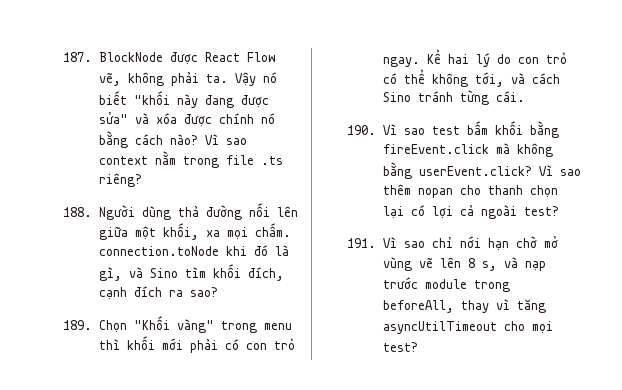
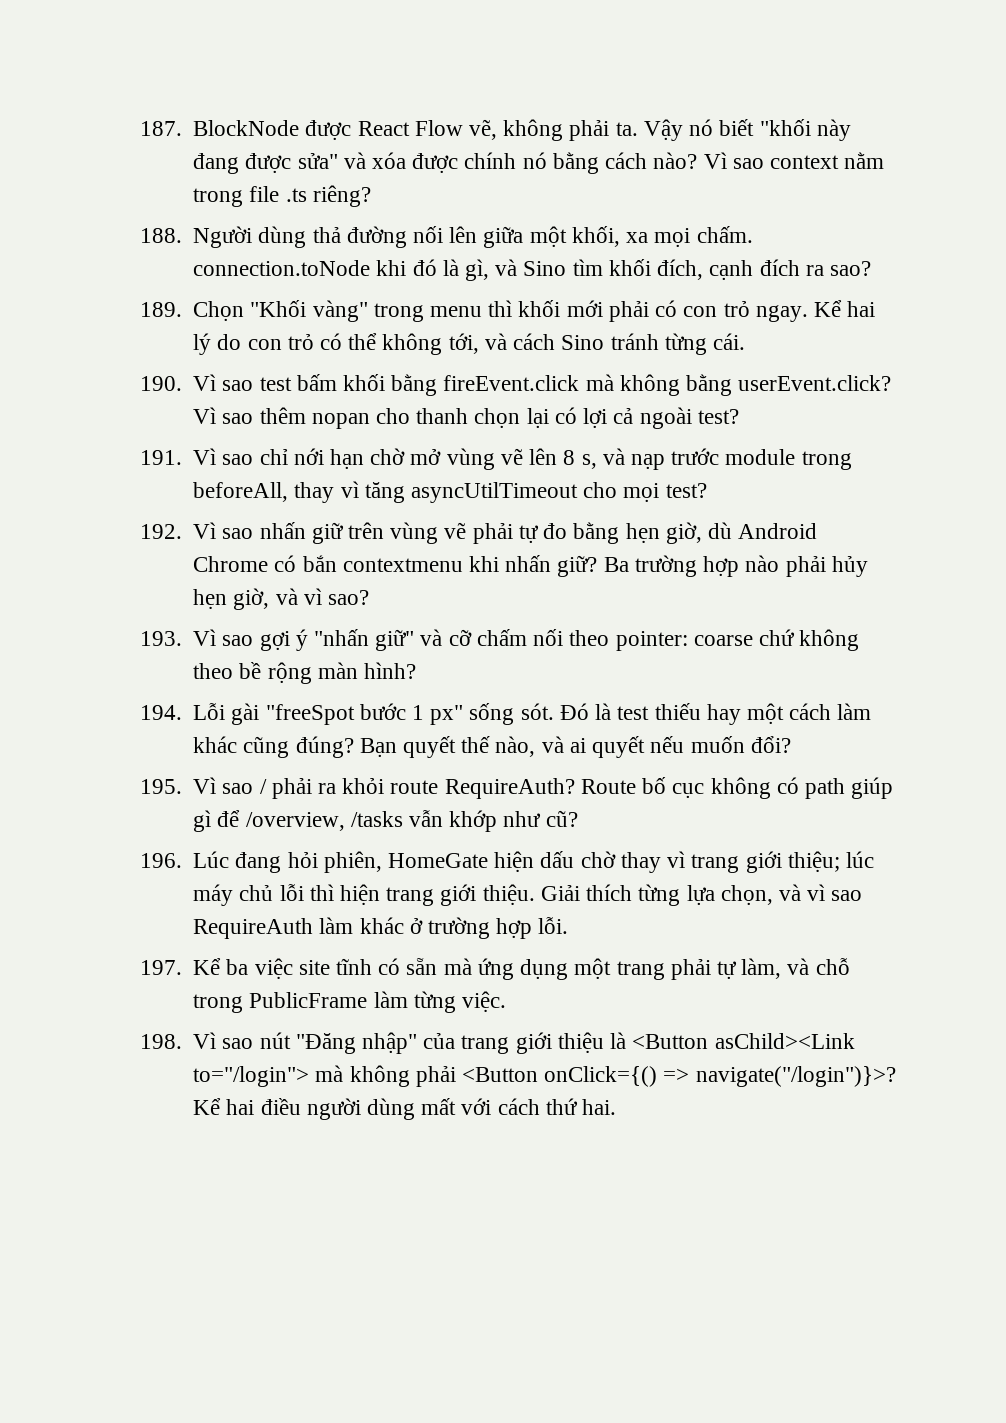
+ 192. Vì sao nhấn giữ trên vùng vẽ phải tự đo bằng hẹn giờ, dù Android Chrome có bắn contextmenu khi nhấn giữ? Ba trường hợp nào phải hủy hẹn giờ, và vì sao?
+ 193. Vì sao gợi ý "nhấn giữ" và cỡ chấm nối theo pointer: coarse chứ không theo bề rộng màn hình?
+ 194. Lỗi gài "freeSpot bước 1 px" sống sót. Đó là test thiếu hay một cách làm khác cũng đúng? Bạn quyết thế nào, và ai quyết nếu muốn đổi?
+ 195. Vì sao / phải ra khỏi route RequireAuth? Route bố cục không có path giúp gì để /overview, /tasks vẫn khớp như cũ?
+ 196. Lúc đang hỏi phiên, HomeGate hiện dấu chờ thay vì trang giới thiệu; lúc máy chủ lỗi thì hiện trang giới thiệu. Giải thích từng lựa chọn, và vì sao RequireAuth làm khác ở trường hợp lỗi.
+ 197. Kể ba việc site tĩnh có sẵn mà ứng dụng một trang phải tự làm, và chỗ trong PublicFrame làm từng việc.
+ 198. Vì sao nút "Đăng nhập" của trang giới thiệu là <Button asChild><Link to="/login"> mà không phải <Button onClick={() => navigate("/login")}>? Kể hai điều người dùng mất với cách thứ hai.

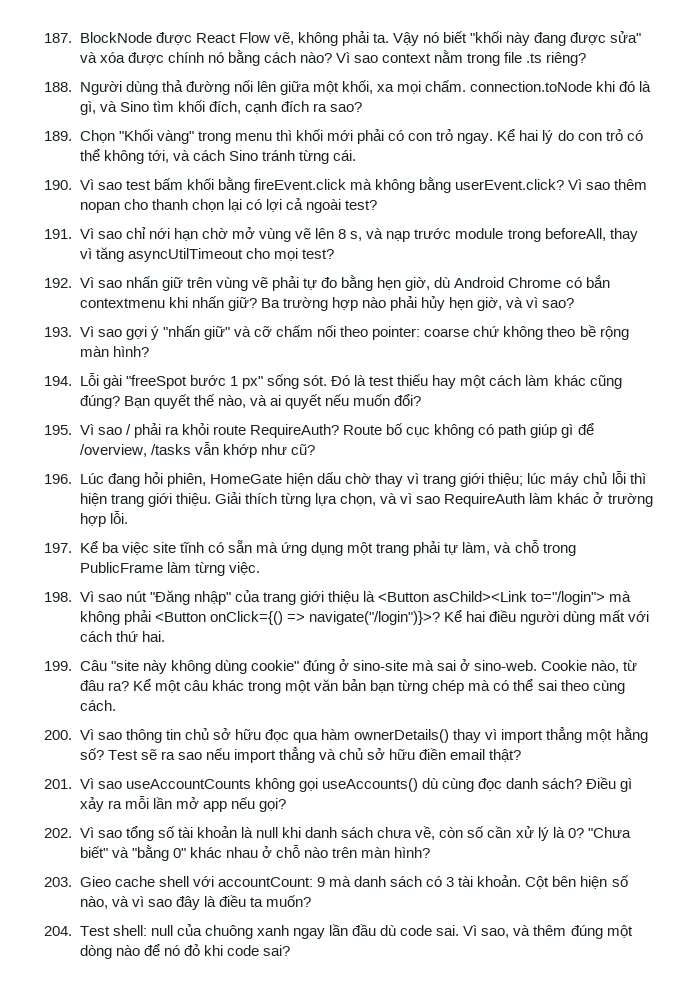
+ 199. Câu "site này không dùng cookie" đúng ở sino-site mà sai ở sino-web. Cookie nào, từ đâu ra? Kể một câu khác trong một văn bản bạn từng chép mà có thể sai theo cùng cách.
+ 200. Vì sao thông tin chủ sở hữu đọc qua hàm ownerDetails() thay vì import thẳng một hằng số? Test sẽ ra sao nếu import thẳng và chủ sở hữu điền email thật?
+ 201. Vì sao useAccountCounts không gọi useAccounts() dù cùng đọc danh sách? Điều gì xảy ra mỗi lần mở app nếu gọi?
+ 202. Vì sao tổng số tài khoản là null khi danh sách chưa về, còn số cần xử lý là 0? "Chưa biết" và "bằng 0" khác nhau ở chỗ nào trên màn hình?
+ 203. Gieo cache shell với accountCount: 9 mà danh sách có 3 tài khoản. Cột bên hiện số nào, và vì sao đây là điều ta muốn?
+ 204. Test shell: null của chuông xanh ngay lần đầu dù code sai. Vì sao, và thêm đúng một dòng nào để nó đỏ khi code sai?

